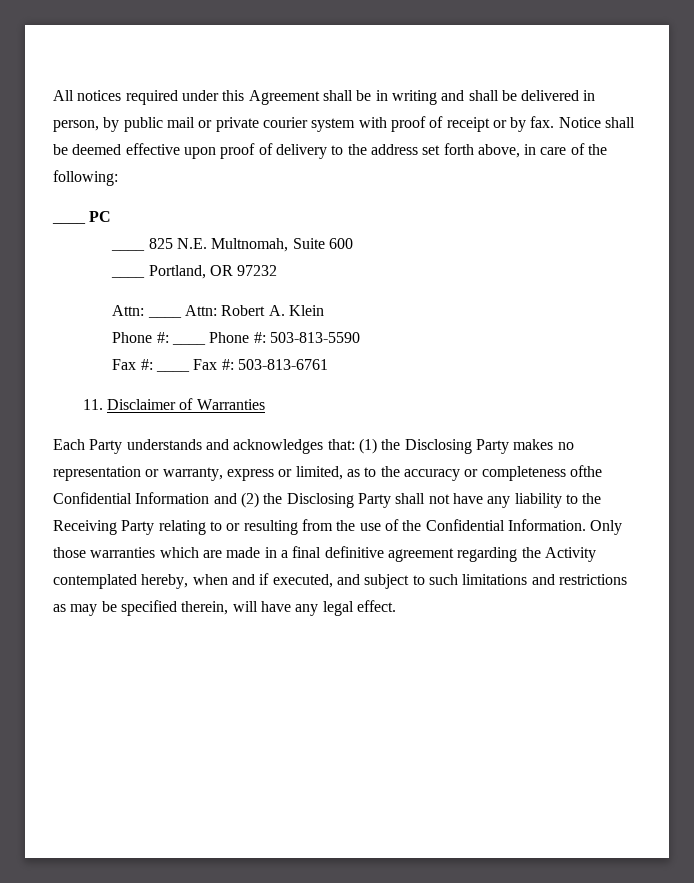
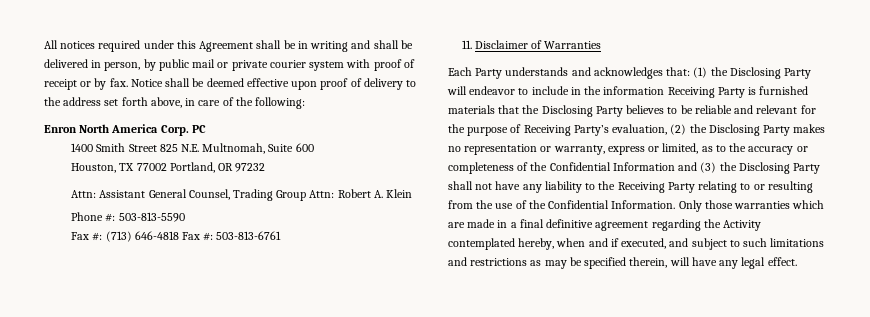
- ____ PC
- ____ 825 N.E. Multnomah, Suite 600
+ Enron North America Corp. PC
+ 1400 Smith Street 825 N.E. Multnomah, Suite 600
- ____ Portland, OR 97232
+ Houston, TX 77002 Portland, OR 97232
- Attn: ____ Attn: Robert A. Klein
+ Attn: Assistant General Counsel, Trading Group Attn: Robert A. Klein
- Phone #: ____ Phone #: 503-813-5590
+ Phone #: 503-813-5590
- Fax #: ____ Fax #: 503-813-6761
+ Fax #: (713) 646-4818 Fax #: 503-813-6761
- Each Party understands and acknowledges that: (1) the Disclosing Party makes no representation or warranty, express or limited, as to the accuracy or completeness ofthe Confidential Information and (2) the Disclosing Party shall not have any liability to the Receiving Party relating to or resulting from the use of the Confidential Information.
+ Each Party understands and acknowledges that: (1) the Disclosing Party will endeavor to include in the information Receiving Party is furnished materials that the Disclosing Party believes to be reliable and relevant for the purpose of Receiving Party’s evaluation, (2) the Disclosing Party makes no representation or warranty, express or limited, as to the accuracy or completeness of the Confidential Information and (3) the Disclosing Party shall not have any liability to the Receiving Party relating to or resulting from the use of the Confidential Information.

